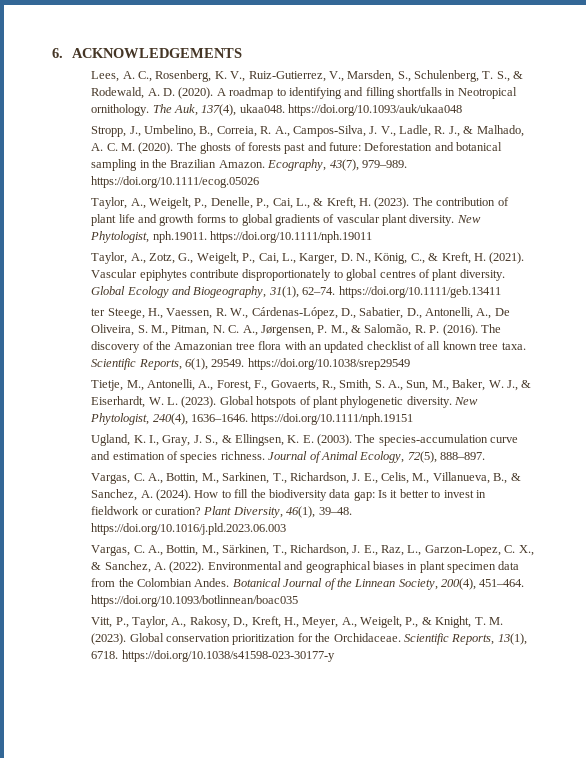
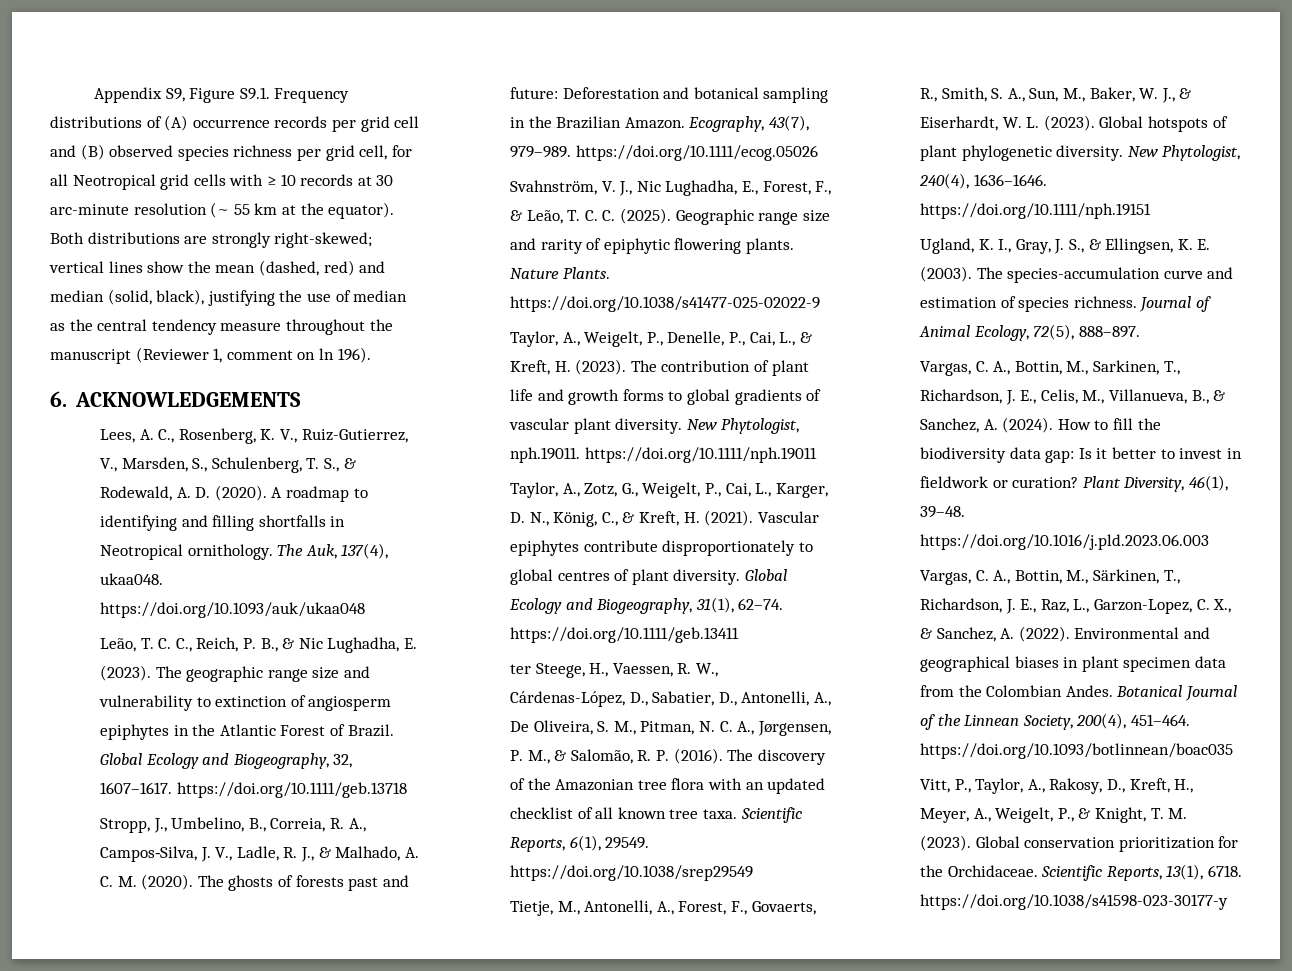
+ Appendix S9, Figure S9.1. Frequency distributions of (A) occurrence records per grid cell and (B) observed species richness per grid cell, for all Neotropical grid cells with ≥ 10 records at 30 arc-minute resolution (~ 55 km at the equator). Both distributions are strongly right-skewed; vertical lines show the mean (dashed, red) and median (solid, black), justifying the use of median as the central tendency measure throughout the manuscript (Reviewer 1, comment on ln 196).
+ Leão, T. C. C., Reich, P. B., & Nic Lughadha, E. (2023). The geographic range size and vulnerability to extinction of angiosperm epiphytes in the Atlantic Forest of Brazil. Global Ecology and Biogeography, 32, 1607–1617. https://doi.org/10.1111/geb.13718
+ Svahnström, V. J., Nic Lughadha, E., Forest, F., & Leão, T. C. C. (2025). Geographic range size and rarity of epiphytic flowering plants. Nature Plants. https://doi.org/10.1038/s41477-025-02022-9

